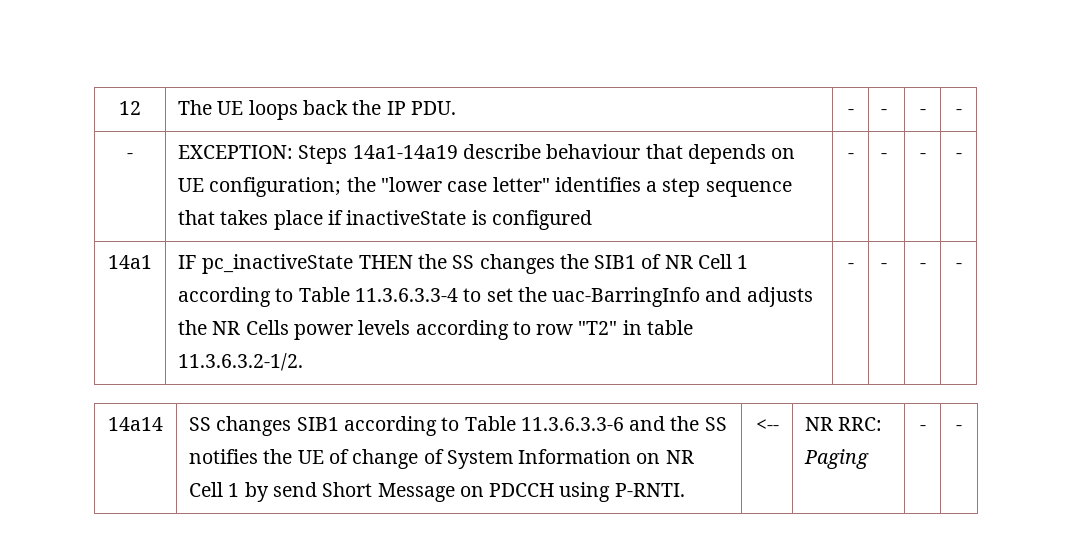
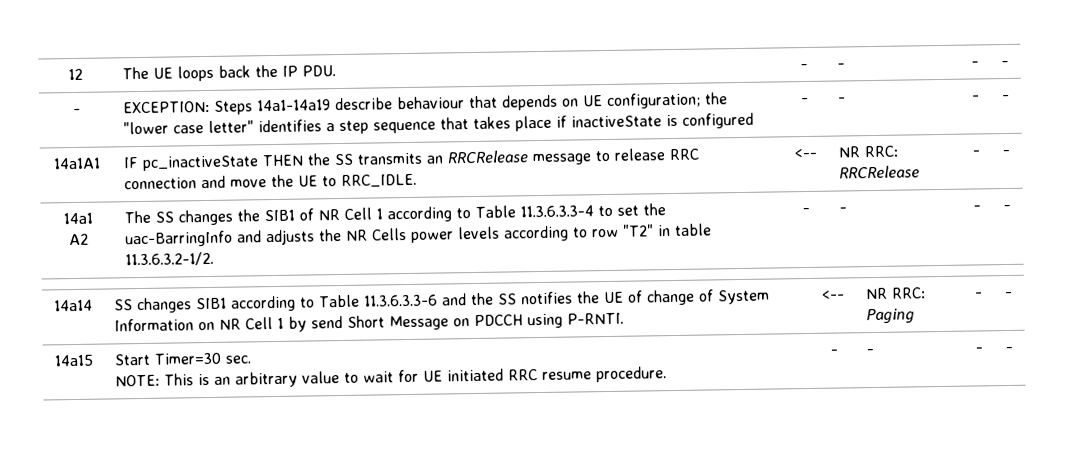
- 14a1 | IF pc_inactiveState THEN the SS changes the SIB1 of NR Cell 1 according to Table 11.3.6.3.3-4 to set the uac-BarringInfo and adjusts the NR Cells power levels according to row "T2" in table 11.3.6.3.2-1/2. | - | - | - | -
+ 14a1A1 | IF pc_inactiveState THEN the SS transmits an RRCRelease message to release RRC connection and move the UE to RRC_IDLE. | <-- | NR RRC: RRCRelease | - | -
+ 14a1 A2 | The SS changes the SIB1 of NR Cell 1 according to Table 11.3.6.3.3-4 to set the uac-BarringInfo and adjusts the NR Cells power levels according to row "T2" in table 11.3.6.3.2-1/2. | - | - | - | -
+ 14a15 | Start Timer=30 sec.
+ NOTE: This is an arbitrary value to wait for UE initiated RRC resume procedure. | - | - | - | -

